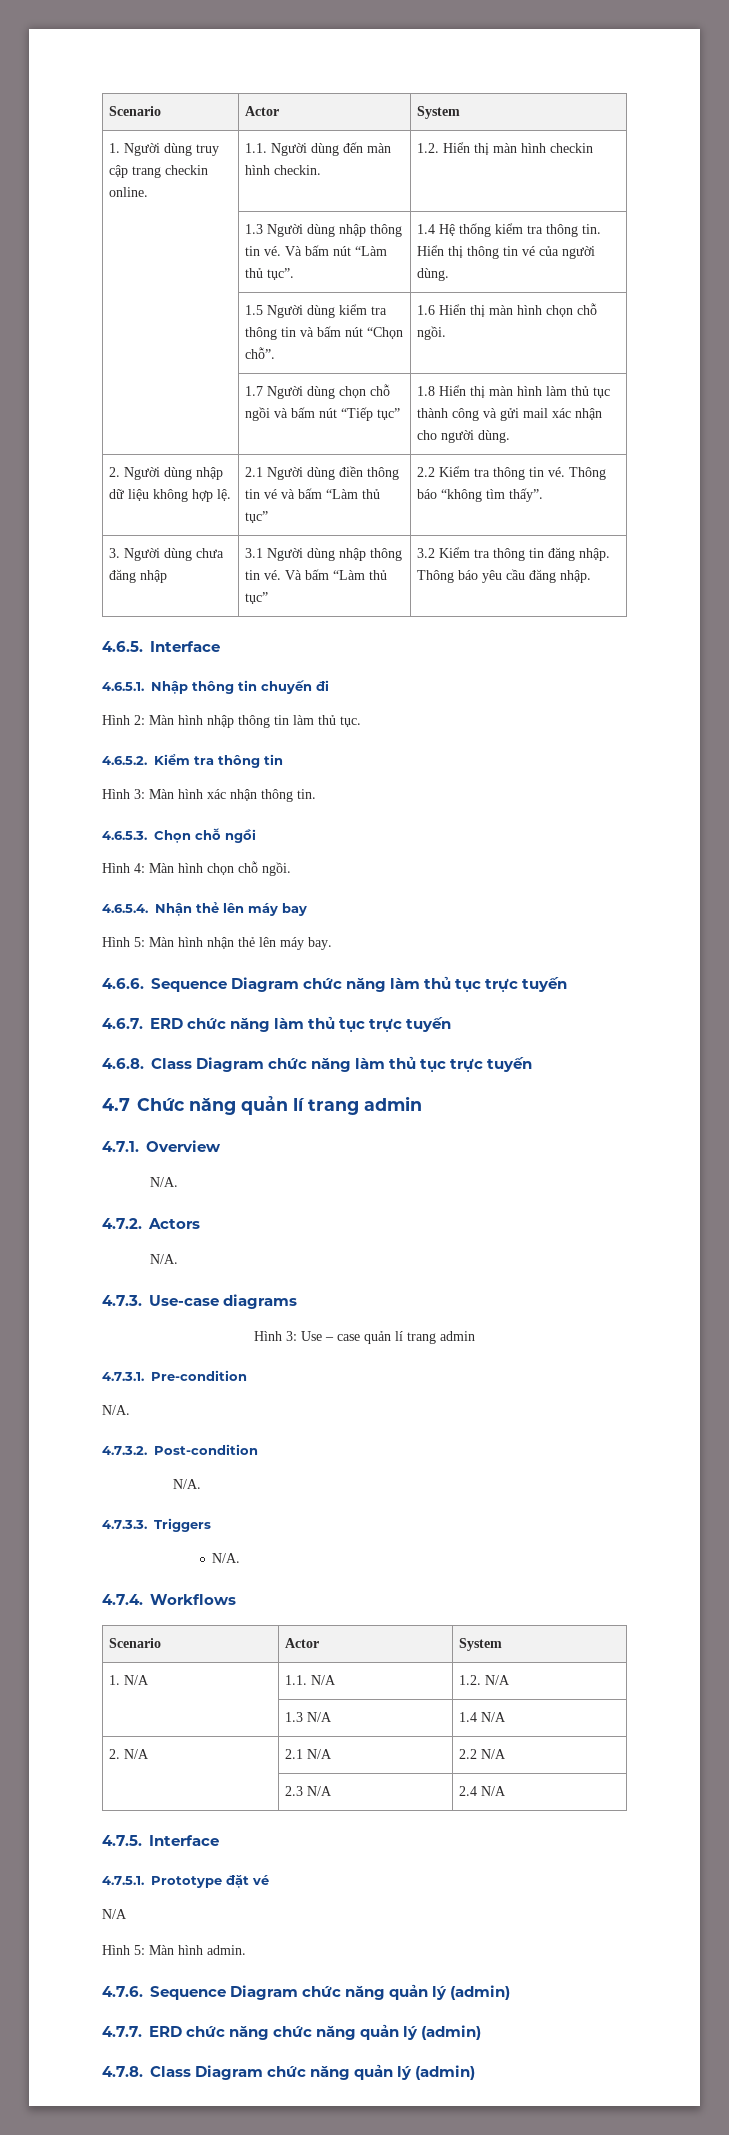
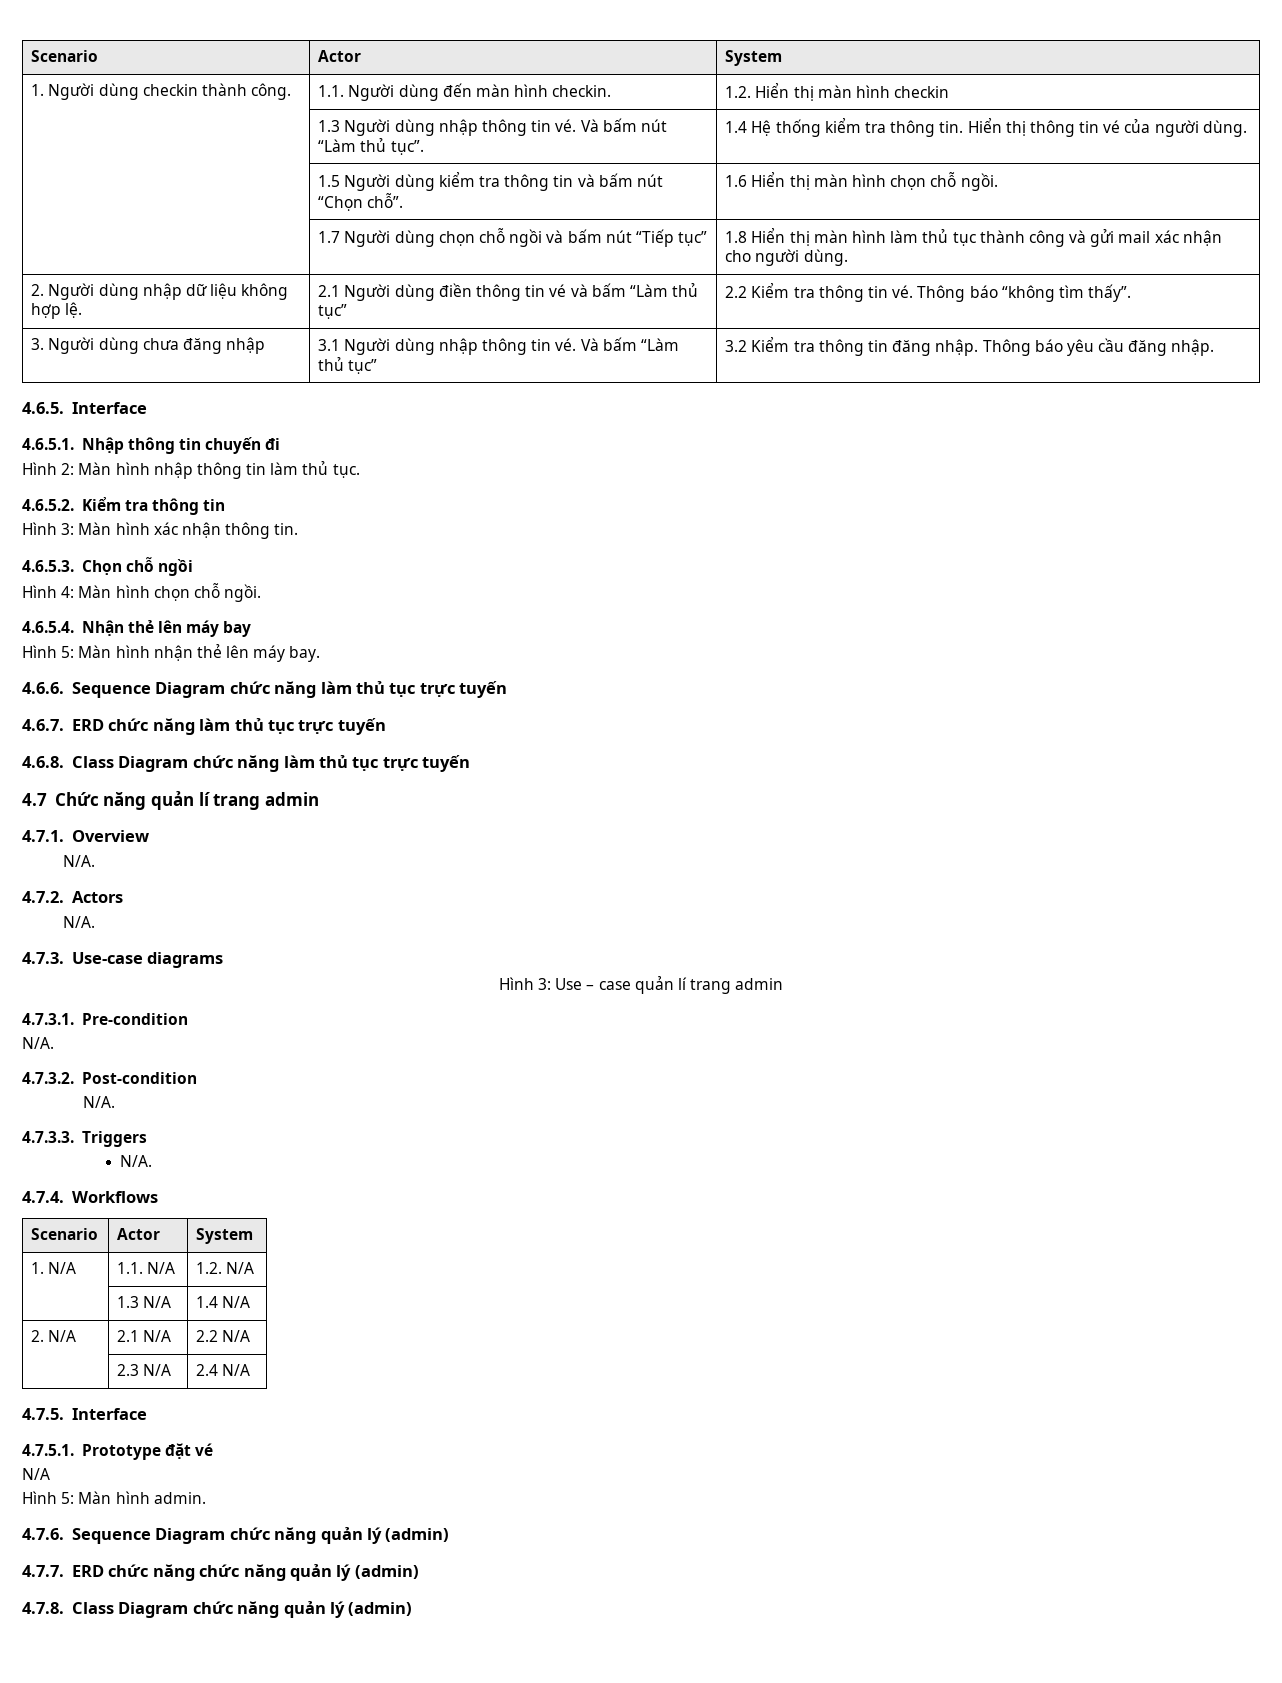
- 1. Người dùng truy cập trang checkin online. | 1.1. Người dùng đến màn hình checkin. | 1.2. Hiển thị màn hình checkin
+ 1. Người dùng checkin thành công. | 1.1. Người dùng đến màn hình checkin. | 1.2. Hiển thị màn hình checkin

